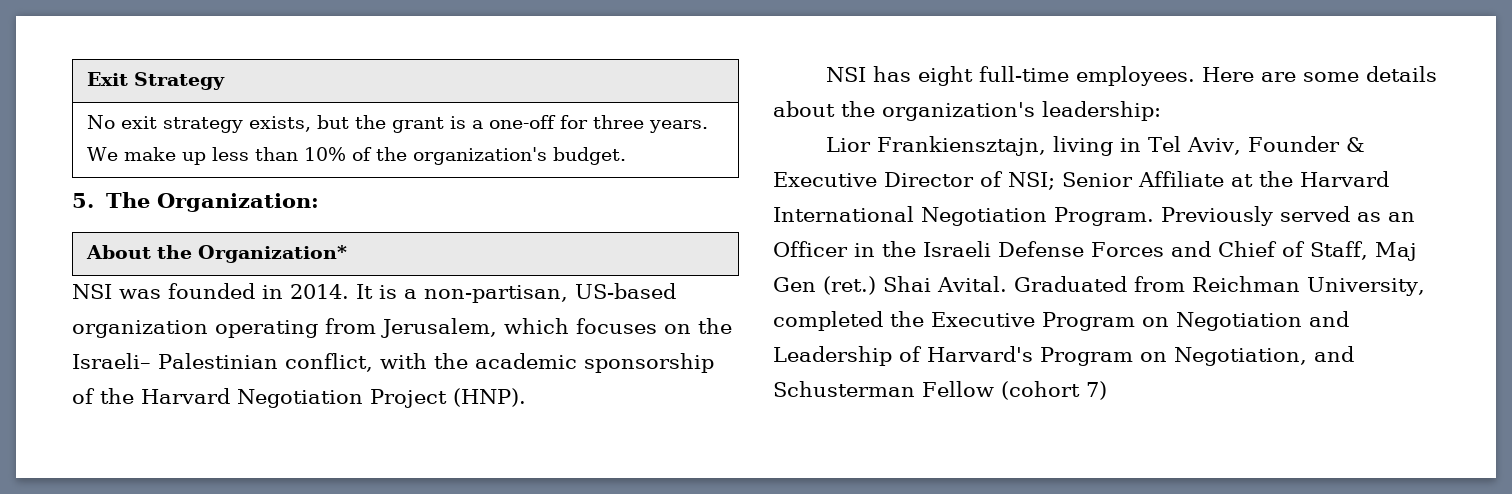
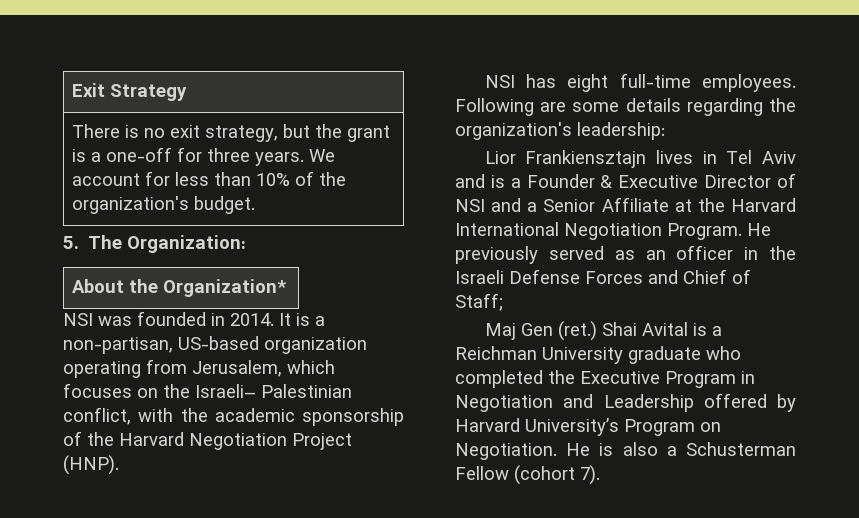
- No exit strategy exists, but the grant is a one-off for three years. We make up less than 10% of the organization's budget.
+ There is no exit strategy, but the grant is a one-off for three years. We account for less than 10% of the organization's budget.
- Here are some details about the organization's leadership:
+ Following are some details regarding the organization's leadership:
- Lior Frankiensztajn, living in Tel Aviv, Founder & Executive Director of NSI; Senior Affiliate at the Harvard International Negotiation Program.
+ Lior Frankiensztajn lives in Tel Aviv and is a Founder & Executive Director of NSI and a Senior Affiliate at the Harvard International Negotiation Program.
- Previously served as an Officer in the Israeli Defense Forces and Chief of Staff, Maj Gen (ret.)
+ He previously served as an officer in the Israeli Defense Forces and Chief of Staff;
+ Maj Gen (ret.)
- Shai Avital. Graduated from Reichman University, completed the Executive Program on Negotiation and Leadership of Harvard's Program on Negotiation, and Schusterman Fellow (cohort 7)
+ Shai Avital is a Reichman University graduate who completed the Executive Program in Negotiation and Leadership offered by Harvard University’s Program on Negotiation. He is also a Schusterman Fellow (cohort 7).

